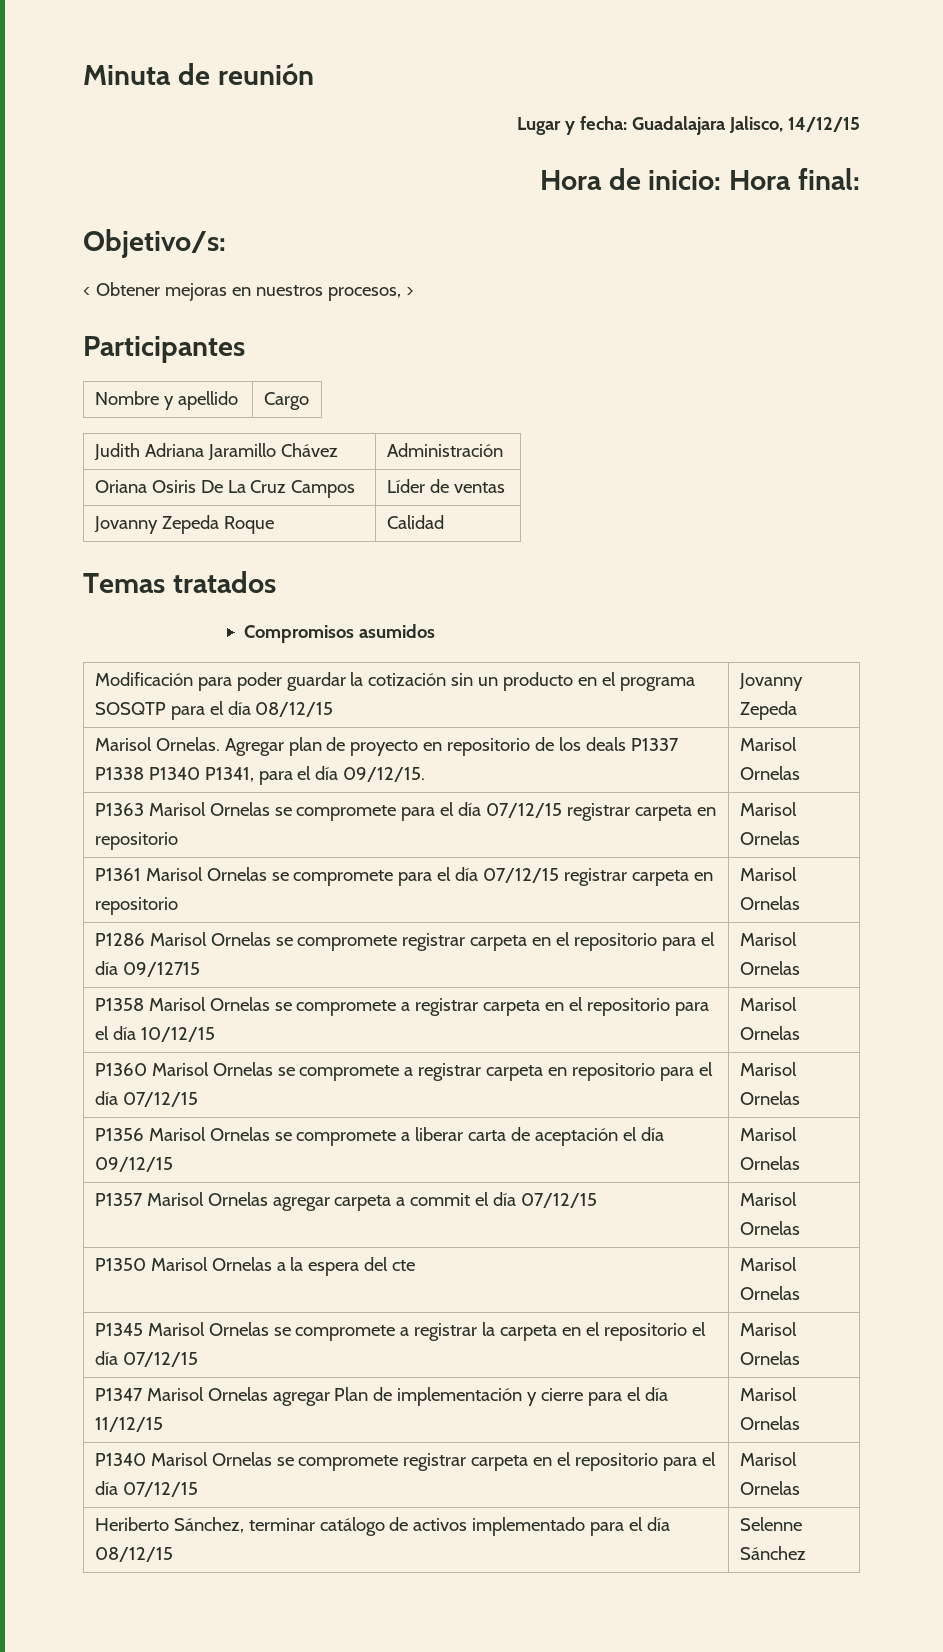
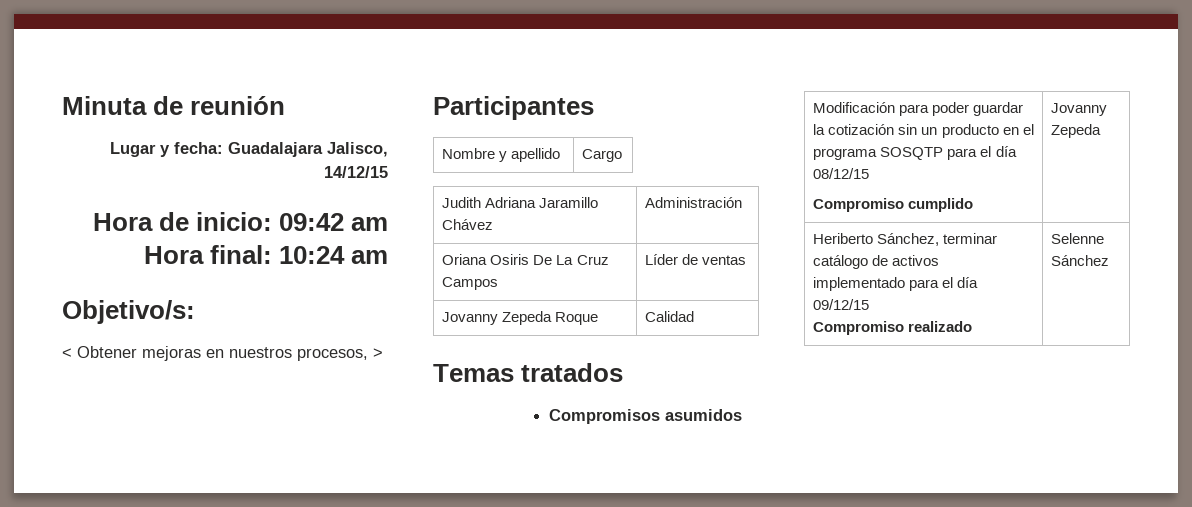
- Hora de inicio: Hora final:
+ Hora de inicio: 09:42 am Hora final: 10:24 am
- Modificación para poder guardar la cotización sin un producto en el programa SOSQTP para el día 08/12/15 | Jovanny Zepeda
- Marisol Ornelas. Agregar plan de proyecto en repositorio de los deals P1337 P1338 P1340 P1341, para el día 09/12/15. | Marisol Ornelas
- P1363 Marisol Ornelas se compromete para el día 07/12/15 registrar carpeta en repositorio | Marisol Ornelas
- P1361 Marisol Ornelas se compromete para el día 07/12/15 registrar carpeta en repositorio | Marisol Ornelas
- P1286 Marisol Ornelas se compromete registrar carpeta en el repositorio para el día 09/12715 | Marisol Ornelas
- P1358 Marisol Ornelas se compromete a registrar carpeta en el repositorio para el día 10/12/15 | Marisol Ornelas
- P1360 Marisol Ornelas se compromete a registrar carpeta en repositorio para el día 07/12/15 | Marisol Ornelas
- P1356 Marisol Ornelas se compromete a liberar carta de aceptación el día 09/12/15 | Marisol Ornelas
- P1357 Marisol Ornelas agregar carpeta a commit el día 07/12/15 | Marisol Ornelas
- P1350 Marisol Ornelas a la espera del cte | Marisol Ornelas
- P1345 Marisol Ornelas se compromete a registrar la carpeta en el repositorio el día 07/12/15 | Marisol Ornelas
- P1347 Marisol Ornelas agregar Plan de implementación y cierre para el día 11/12/15 | Marisol Ornelas
- P1340 Marisol Ornelas se compromete registrar carpeta en el repositorio para el día 07/12/15 | Marisol Ornelas
+ Modificación para poder guardar la cotización sin un producto en el programa SOSQTP para el día 08/12/15
+ Compromiso cumplido | Jovanny Zepeda
- Heriberto Sánchez, terminar catálogo de activos implementado para el día 08/12/15 | Selenne Sánchez
+ Heriberto Sánchez, terminar catálogo de activos implementado para el día 09/12/15
+ Compromiso realizado | Selenne Sánchez

